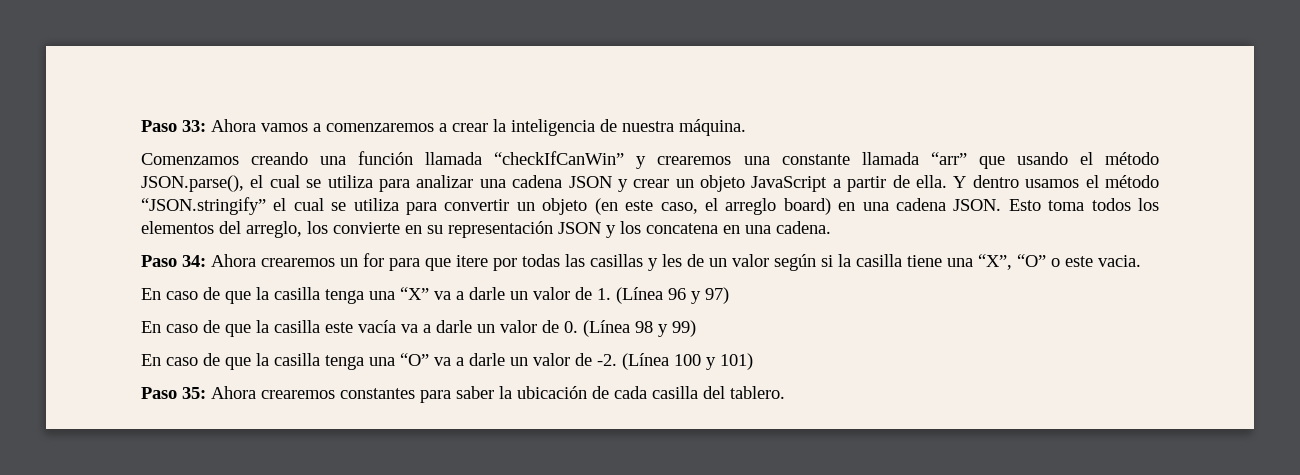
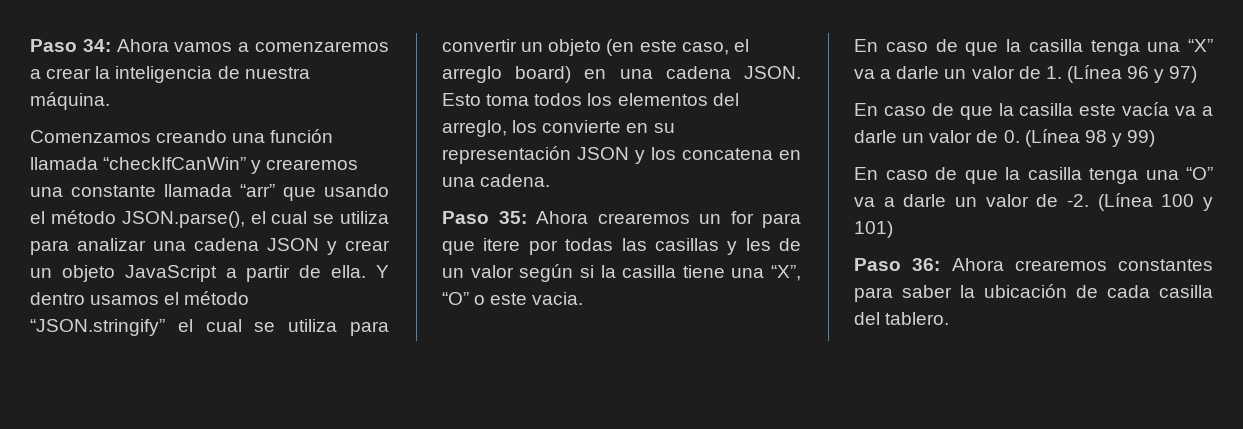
- Paso 33: Ahora vamos a comenzaremos a crear la inteligencia de nuestra máquina.
+ Paso 34: Ahora vamos a comenzaremos a crear la inteligencia de nuestra máquina.
- Paso 34: Ahora crearemos un for para que itere por todas las casillas y les de un valor según si la casilla tiene una “X”, “O” o este vacia.
+ Paso 35: Ahora crearemos un for para que itere por todas las casillas y les de un valor según si la casilla tiene una “X”, “O” o este vacia.
- Paso 35: Ahora crearemos constantes para saber la ubicación de cada casilla del tablero.
+ Paso 36: Ahora crearemos constantes para saber la ubicación de cada casilla del tablero.

